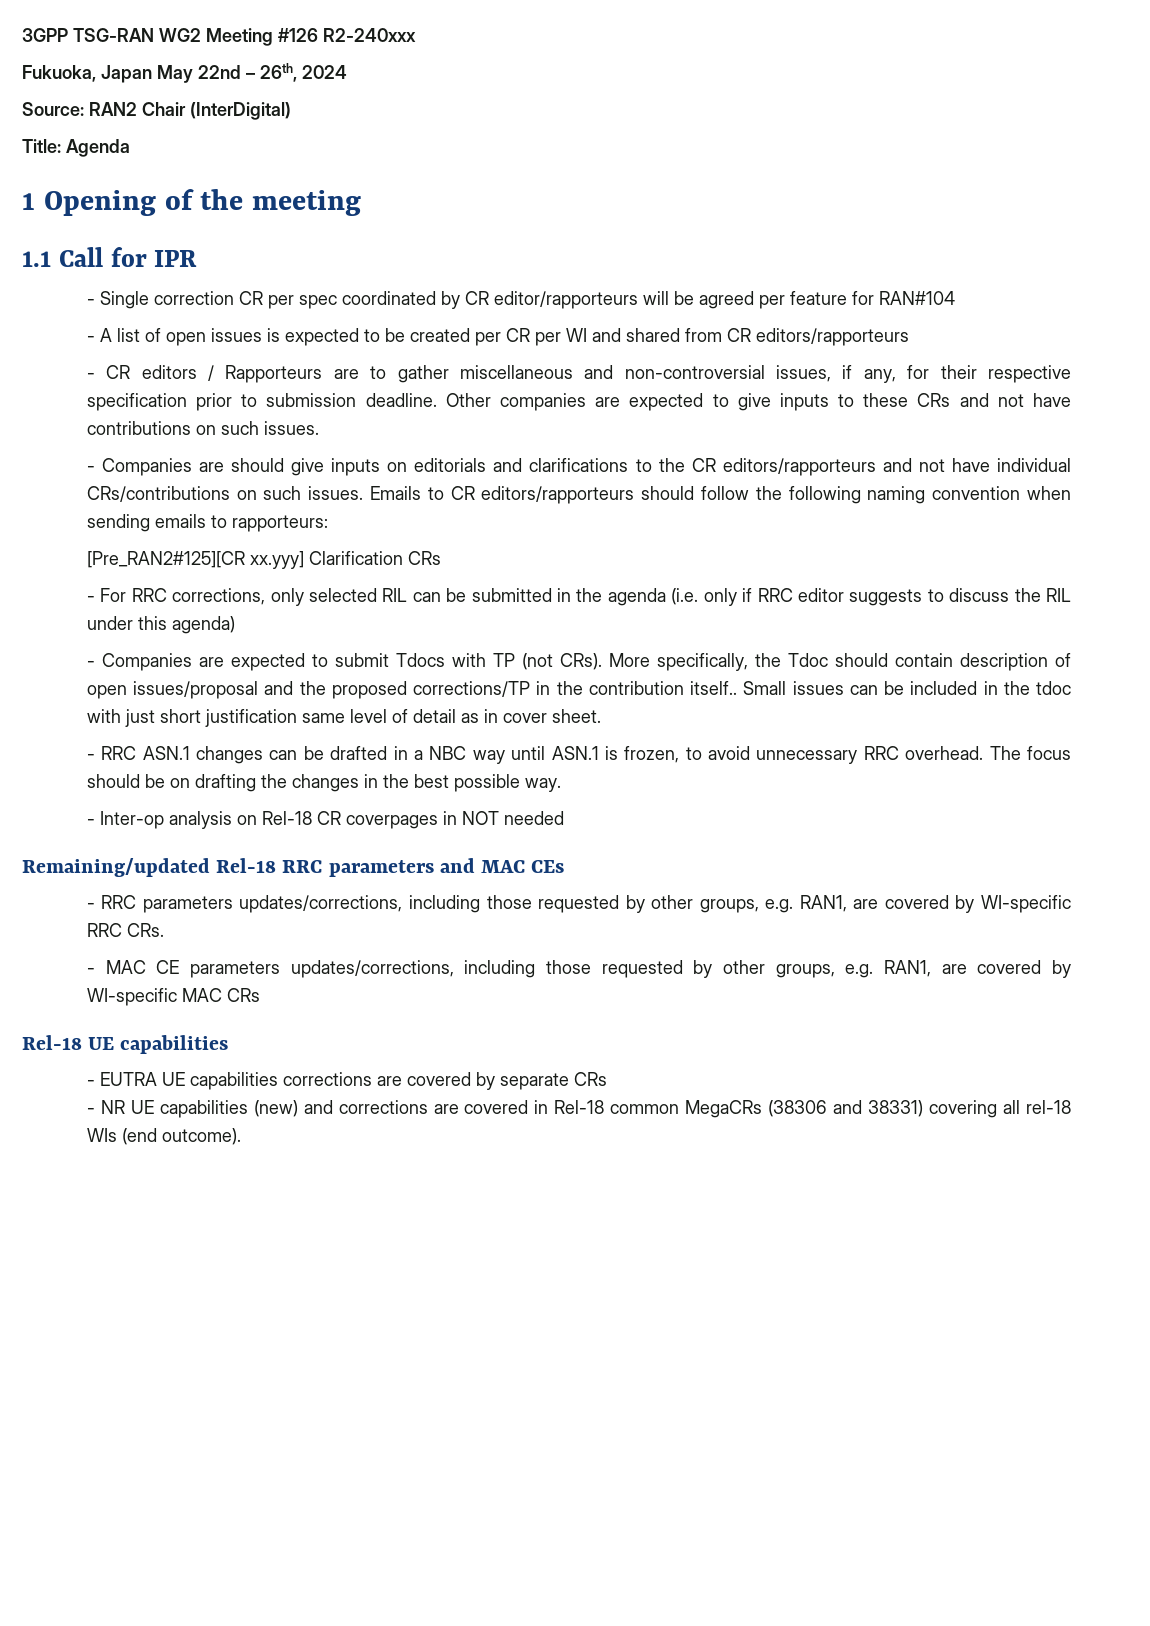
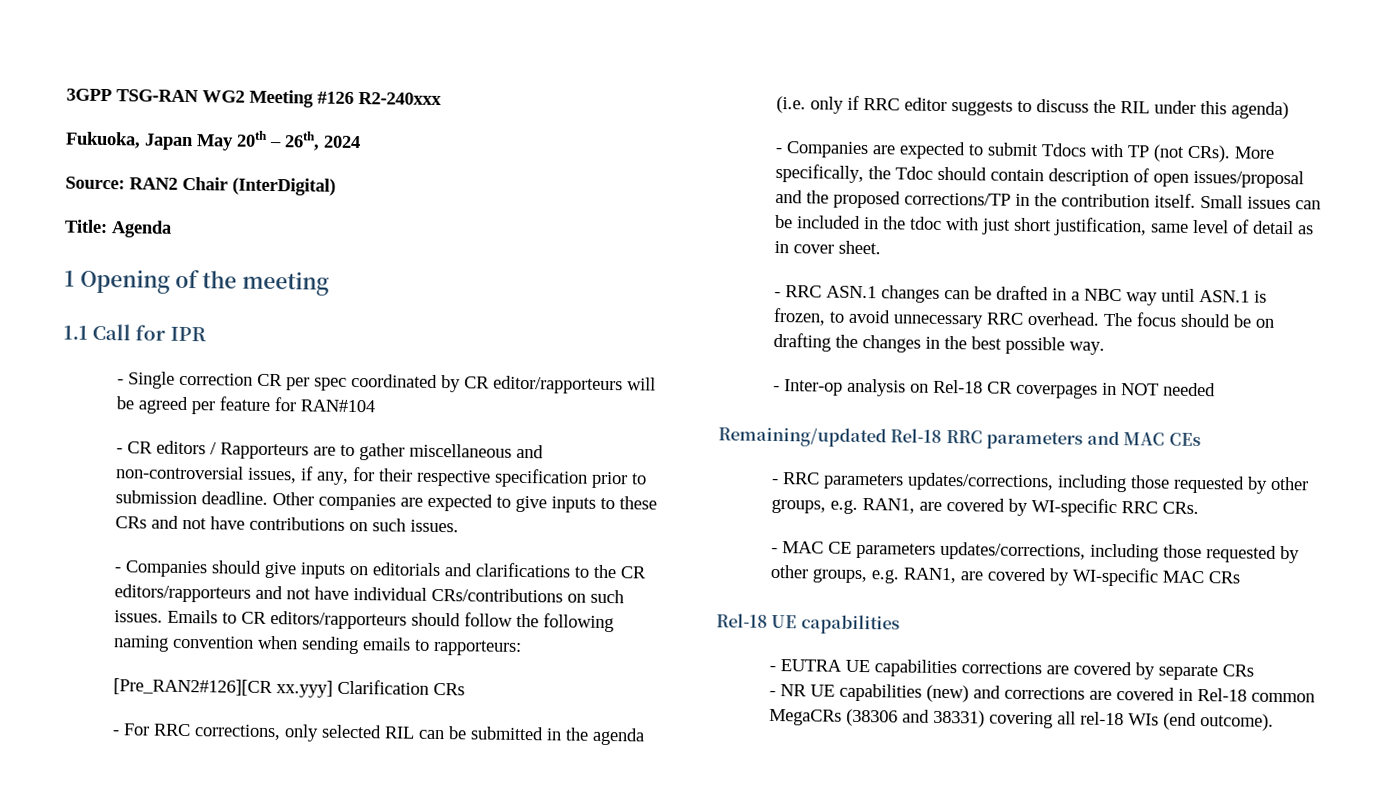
- Fukuoka, Japan May 22nd – 26th, 2024
+ Fukuoka, Japan May 20th – 26th, 2024
- - A list of open issues is expected to be created per CR per WI and shared from CR editors/rapporteurs
- - Companies are should give inputs on editorials and clarifications to the CR editors/rapporteurs and not have individual CRs/contributions on such issues.
+ - Companies should give inputs on editorials and clarifications to the CR editors/rapporteurs and not have individual CRs/contributions on such issues.
- [Pre_RAN2#125][CR xx.yyy] Clarification CRs
+ [Pre_RAN2#126][CR xx.yyy] Clarification CRs
- More specifically, the Tdoc should contain description of open issues/proposal and the proposed corrections/TP in the contribution itself..
+ More specifically, the Tdoc should contain description of open issues/proposal and the proposed corrections/TP in the contribution itself.
- Small issues can be included in the tdoc with just short justification same level of detail as in cover sheet.
+ Small issues can be included in the tdoc with just short justification, same level of detail as in cover sheet.

